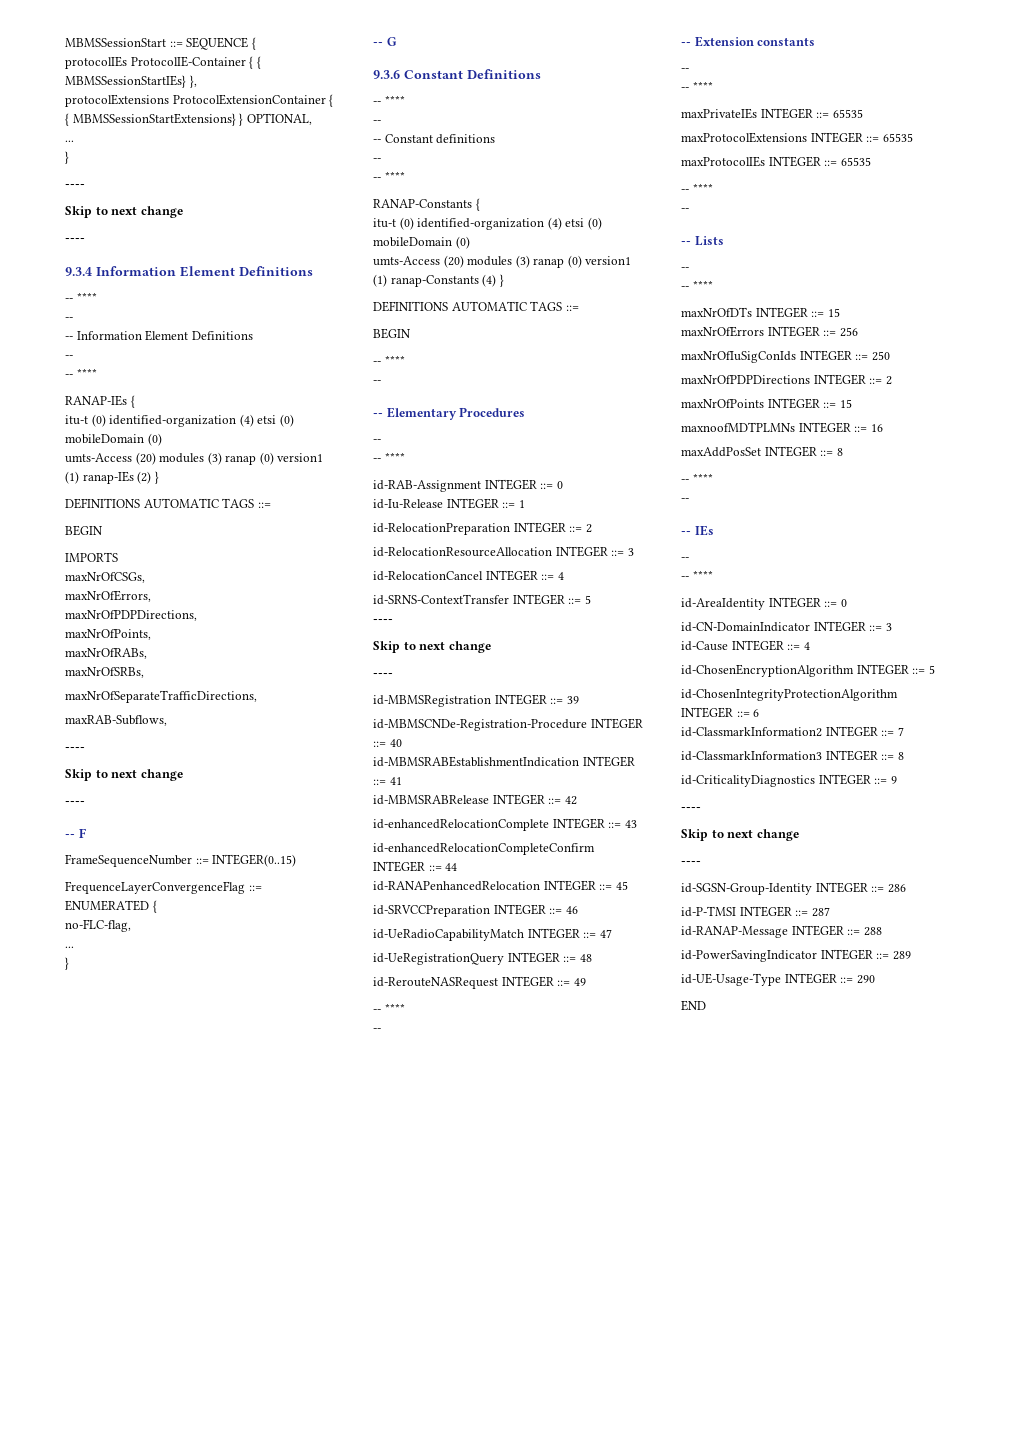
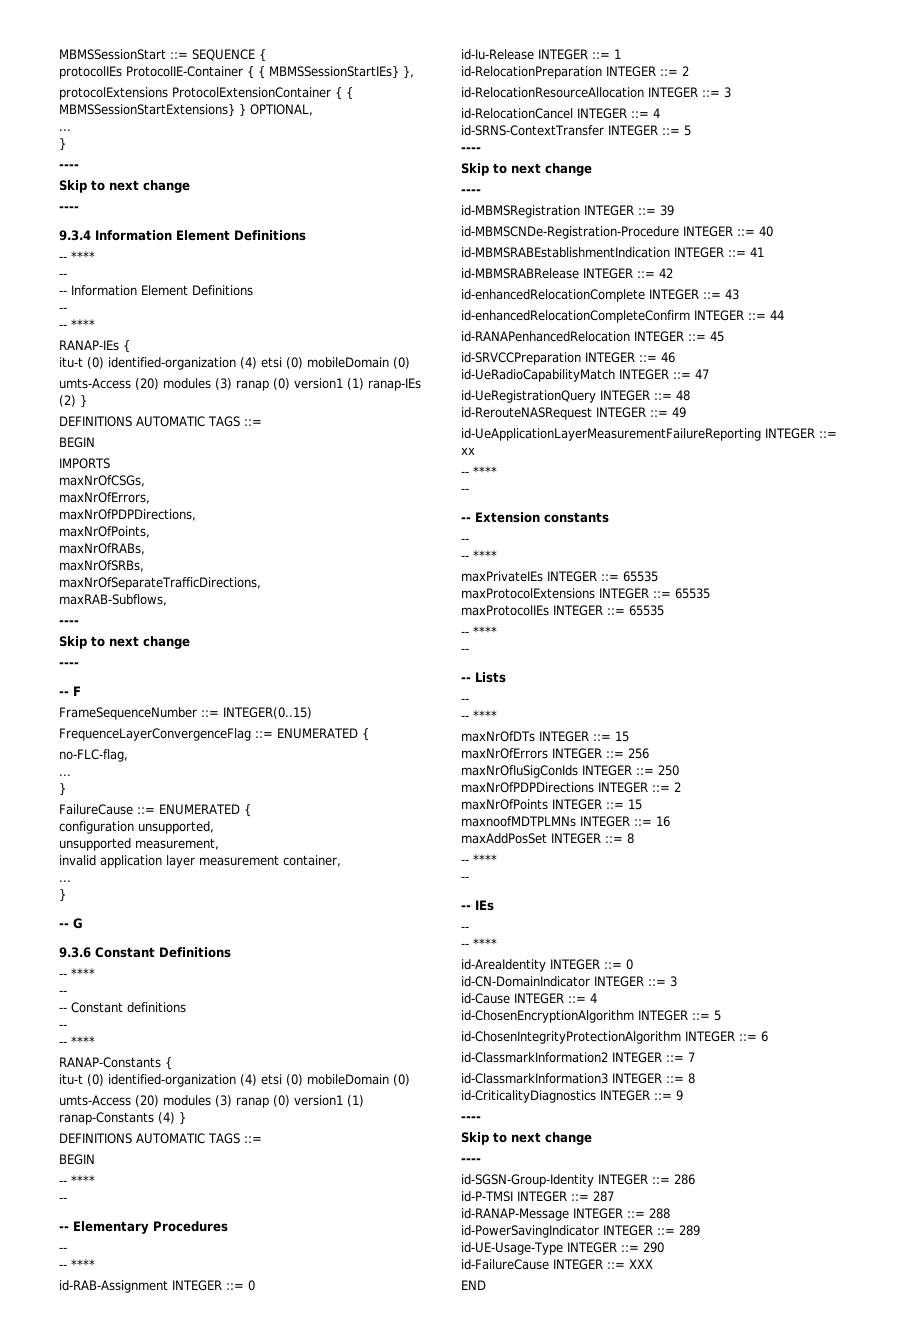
+ FailureCause ::= ENUMERATED {
+ configuration unsupported,
+ unsupported measurement,
+ invalid application layer measurement container,
+ ...
+ }
+ id-UeApplicationLayerMeasurementFailureReporting INTEGER ::= xx
+ id-FailureCause INTEGER ::= XXX

